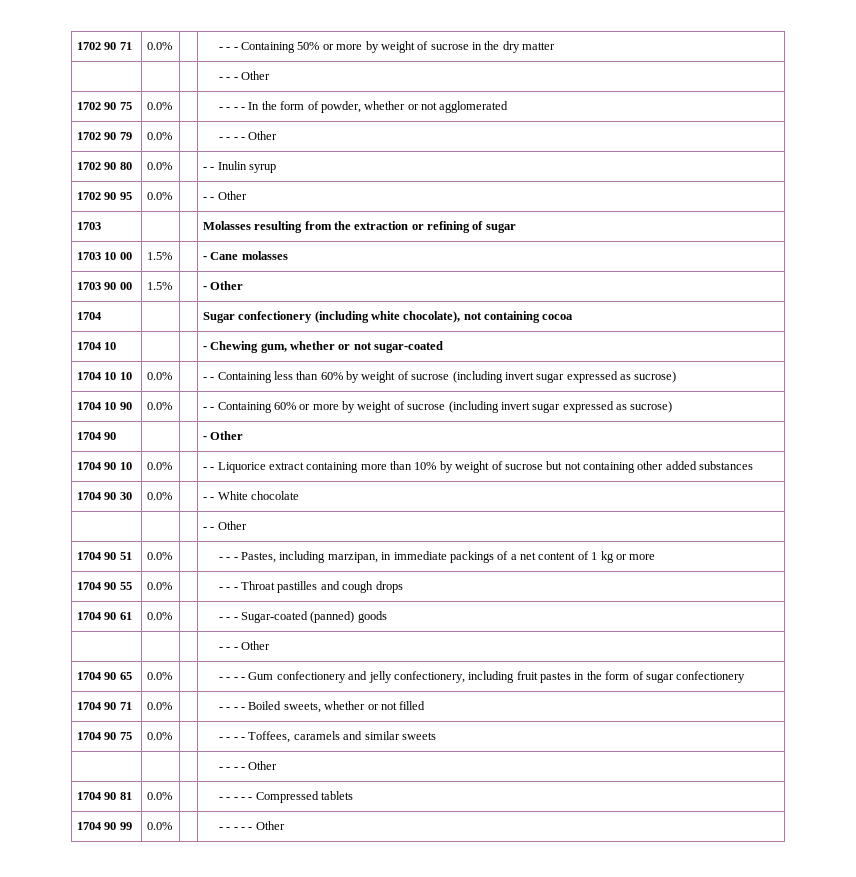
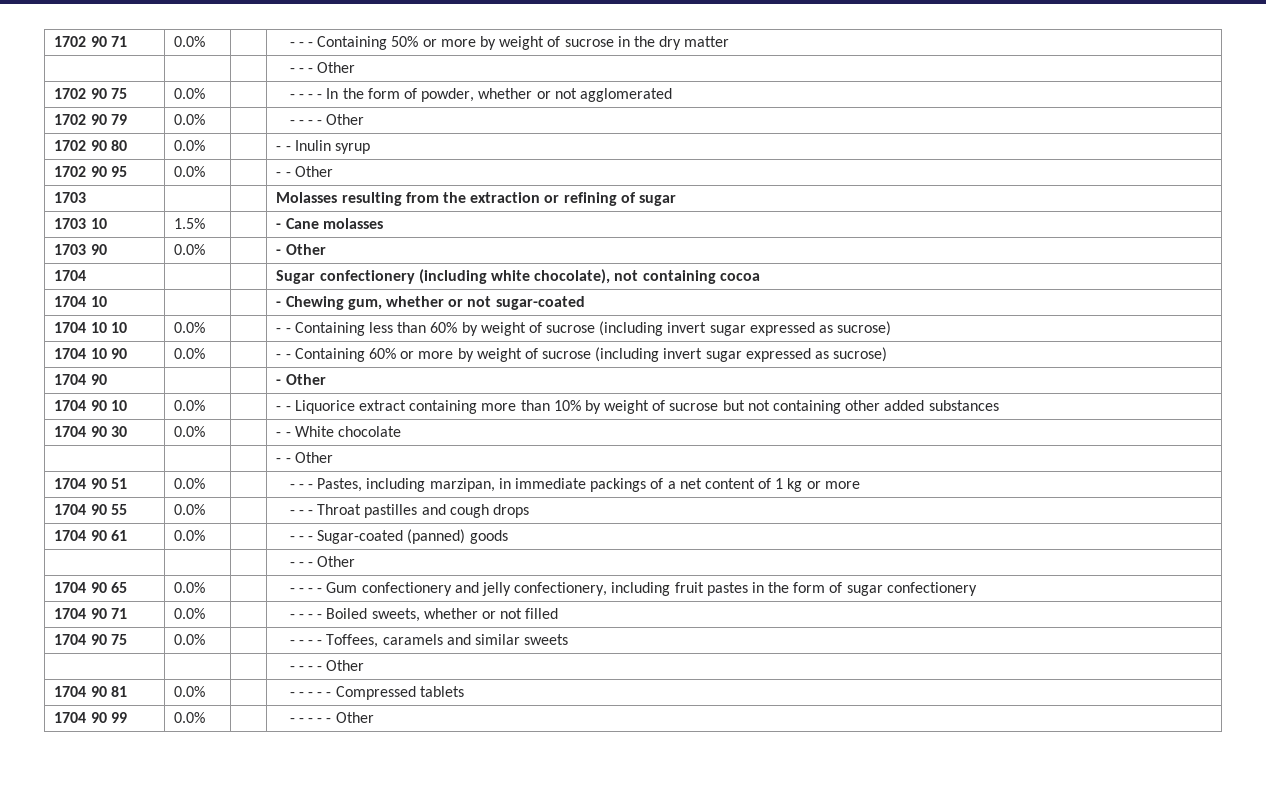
- 1703 10 00 | 1.5% | | - Cane molasses
+ 1703 10 | 1.5% | | - Cane molasses
- 1703 90 00 | 1.5% | | - Other
+ 1703 90 | 0.0% | | - Other

